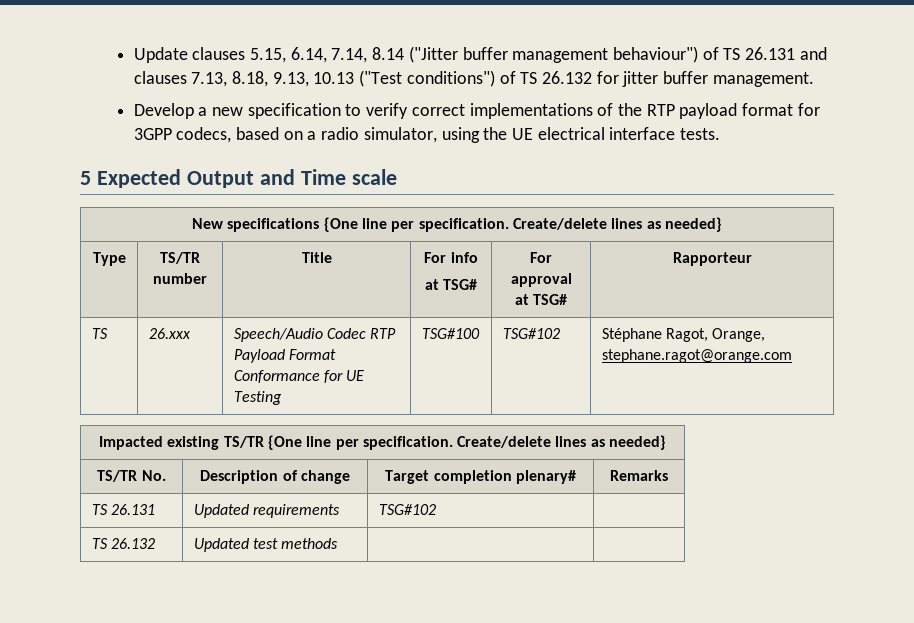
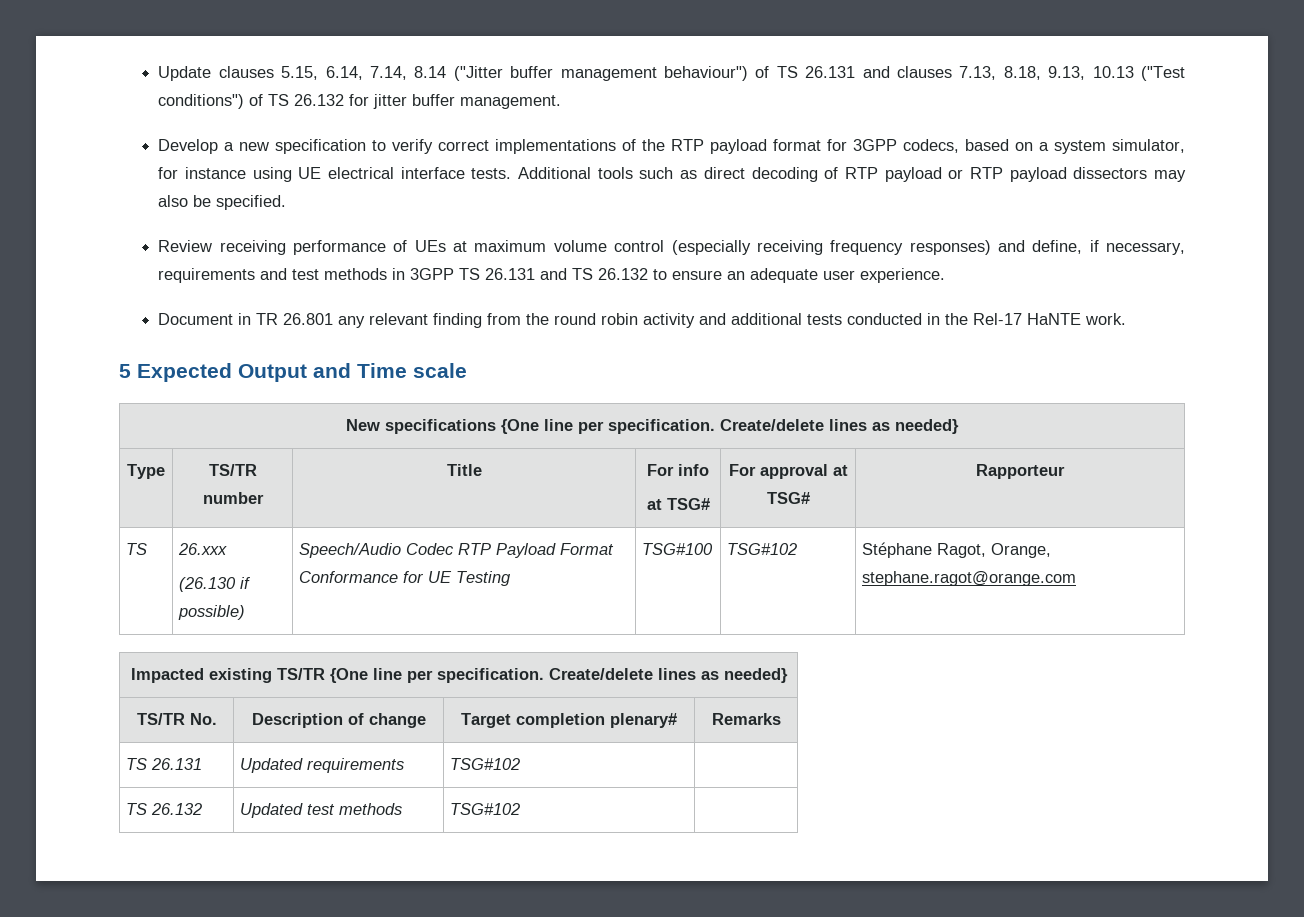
- Develop a new specification to verify correct implementations of the RTP payload format for 3GPP codecs, based on a radio simulator, using the UE electrical interface tests.
+ Develop a new specification to verify correct implementations of the RTP payload format for 3GPP codecs, based on a system simulator, for instance using UE electrical interface tests. Additional tools such as direct decoding of RTP payload or RTP payload dissectors may also be specified.
+ Review receiving performance of UEs at maximum volume control (especially receiving frequency responses) and define, if necessary, requirements and test methods in 3GPP TS 26.131 and TS 26.132 to ensure an adequate user experience.
+ Document in TR 26.801 any relevant finding from the round robin activity and additional tests conducted in the Rel-17 HaNTE work.
- TS | 26.xxx | Speech/Audio Codec RTP Payload Format Conformance for UE Testing | TSG#100 | TSG#102 | Stéphane Ragot, Orange, stephane.ragot@orange.com
+ TS | 26.xxx
+ (26.130 if possible) | Speech/Audio Codec RTP Payload Format Conformance for UE Testing | TSG#100 | TSG#102 | Stéphane Ragot, Orange, stephane.ragot@orange.com
- TS 26.132 | Updated test methods | |
+ TS 26.132 | Updated test methods | TSG#102 |

